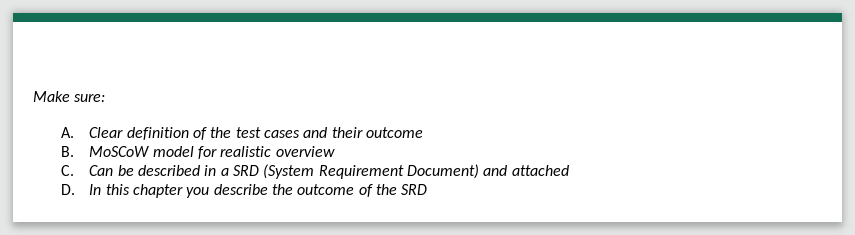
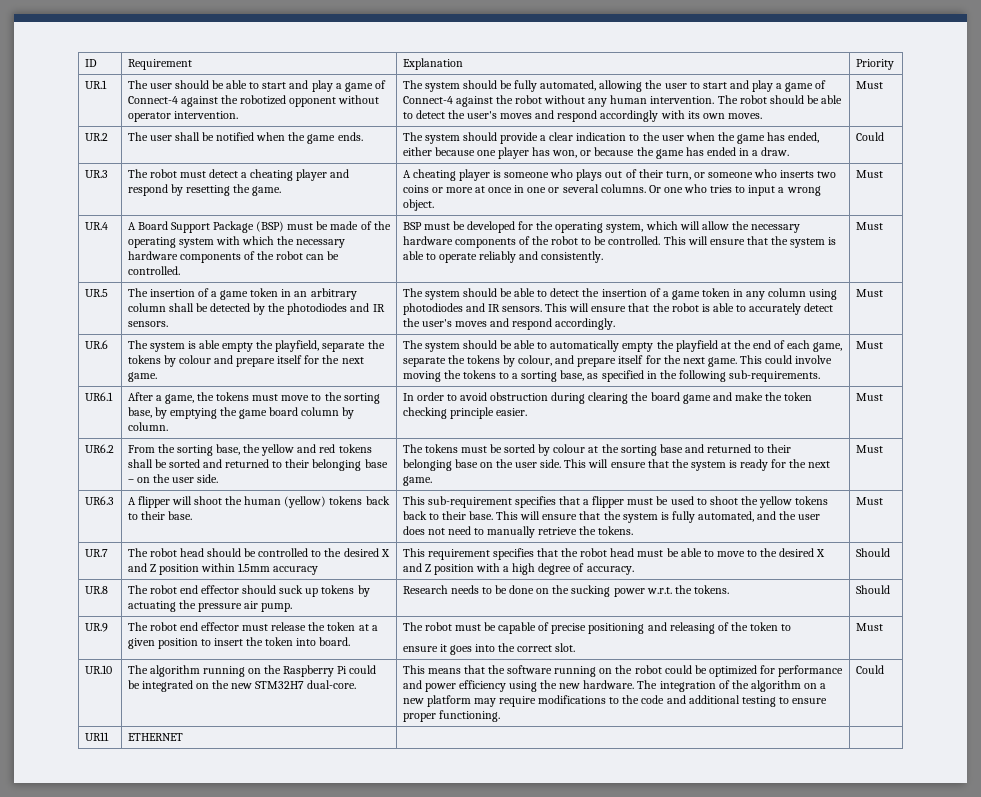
- Make sure:
- A. Clear definition of the test cases and their outcome
- B. MoSCoW model for realistic overview
- C. Can be described in a SRD (System Requirement Document) and attached
- D. In this chapter you describe the outcome of the SRD
+ ID | Requirement | Explanation | Priority
+ UR.1 | The user should be able to start and play a game of Connect-4 against the robotized opponent without operator intervention. | The system should be fully automated, allowing the user to start and play a game of Connect-4 against the robot without any human intervention. The robot should be able to detect the user's moves and respond accordingly with its own moves. | Must
+ UR.2 | The user shall be notified when the game ends. | The system should provide a clear indication to the user when the game has ended, either because one player has won, or because the game has ended in a draw. | Could
+ UR.3 | The robot must detect a cheating player and respond by resetting the game. | A cheating player is someone who plays out of their turn, or someone who inserts two coins or more at once in one or several columns. Or one who tries to input a wrong object. | Must
+ UR.4 | A Board Support Package (BSP) must be made of the operating system with which the necessary hardware components of the robot can be controlled. | BSP must be developed for the operating system, which will allow the necessary hardware components of the robot to be controlled. This will ensure that the system is able to operate reliably and consistently. | Must
+ UR.5 | The insertion of a game token in an arbitrary column shall be detected by the photodiodes and IR sensors. | The system should be able to detect the insertion of a game token in any column using photodiodes and IR sensors. This will ensure that the robot is able to accurately detect the user's moves and respond accordingly. | Must
+ UR.6 | The system is able empty the playfield, separate the tokens by colour and prepare itself for the next game. | The system should be able to automatically empty the playfield at the end of each game, separate the tokens by colour, and prepare itself for the next game. This could involve moving the tokens to a sorting base, as specified in the following sub-requirements. | Must
+ UR6.1 | After a game, the tokens must move to the sorting base, by emptying the game board column by column. | In order to avoid obstruction during clearing the board game and make the token checking principle easier. | Must
+ UR6.2 | From the sorting base, the yellow and red tokens shall be sorted and returned to their belonging base – on the user side. | The tokens must be sorted by colour at the sorting base and returned to their belonging base on the user side. This will ensure that the system is ready for the next game. | Must
+ UR6.3 | A flipper will shoot the human (yellow) tokens back to their base. | This sub-requirement specifies that a flipper must be used to shoot the yellow tokens back to their base. This will ensure that the system is fully automated, and the user does not need to manually retrieve the tokens. | Must
+ UR.7 | The robot head should be controlled to the desired X and Z position within 1.5mm accuracy | This requirement specifies that the robot head must be able to move to the desired X and Z position with a high degree of accuracy. | Should
+ UR.8 | The robot end effector should suck up tokens by actuating the pressure air pump. | Research needs to be done on the sucking power w.r.t. the tokens. | Should
+ UR.9 | The robot end effector must release the token at a given position to insert the token into board. | The robot must be capable of precise positioning and releasing of the token to
+ ensure it goes into the correct slot. | Must
+ UR.10 | The algorithm running on the Raspberry Pi could be integrated on the new STM32H7 dual-core. | This means that the software running on the robot could be optimized for performance and power efficiency using the new hardware. The integration of the algorithm on a new platform may require modifications to the code and additional testing to ensure proper functioning. | Could
+ UR11 | ETHERNET | |

